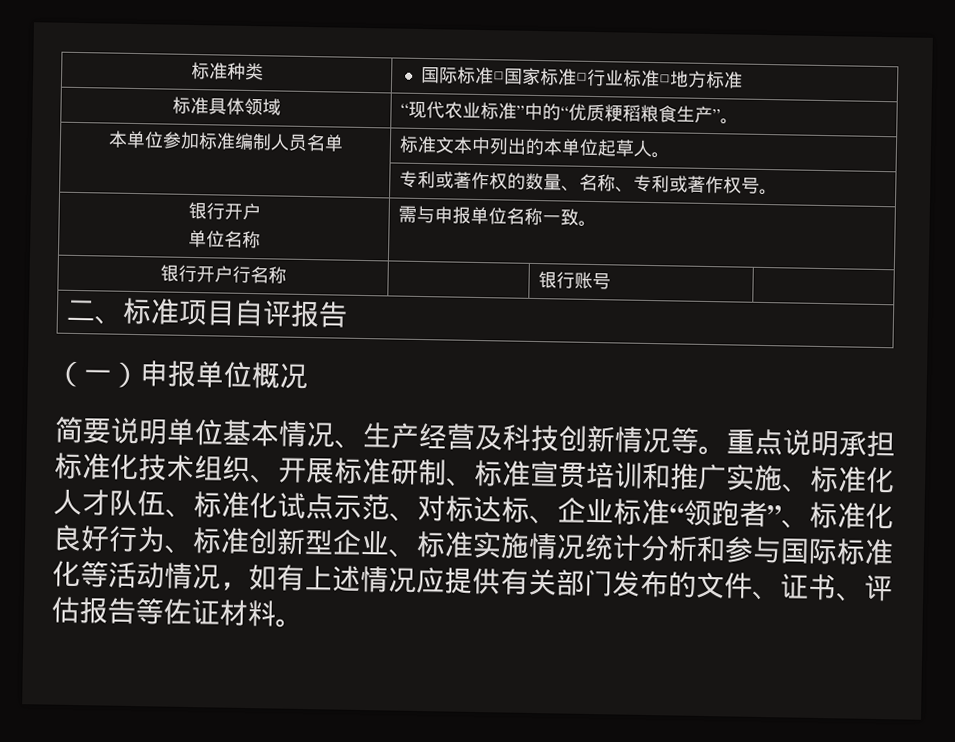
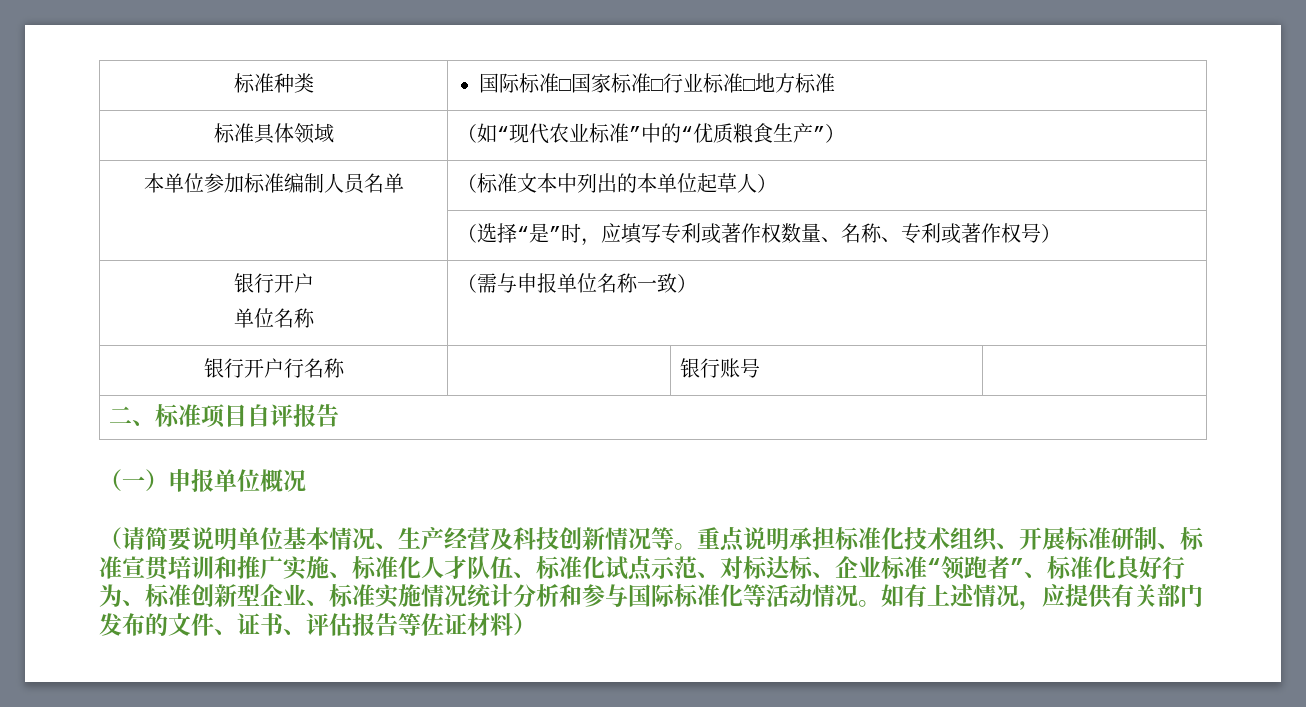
- 标准具体领域 | “现代农业标准”中的“优质粳稻粮食生产”。
+ 标准具体领域 | （如“现代农业标准”中的“优质粮食生产”）
- 本单位参加标准编制人员名单 | 标准文本中列出的本单位起草人。
- | 专利或著作权的数量、名称、专利或著作权号。
+ 本单位参加标准编制人员名单 | （标准文本中列出的本单位起草人）
+ | （选择“是”时，应填写专利或著作权数量、名称、专利或著作权号）
  银行开户
- 单位名称 | 需与申报单位名称一致。
+ 单位名称 | （需与申报单位名称一致）
- 简要说明单位基本情况、生产经营及科技创新情况等。
+ （请简要说明单位基本情况、生产经营及科技创新情况等。
- 重点说明承担标准化技术组织、开展标准研制、标准宣贯培训和推广实施、标准化人才队伍、标准化试点示范、对标达标、企业标准“领跑者”、标准化良好行为、标准创新型企业、标准实施情况统计分析和参与国际标准化等活动情况，如有上述情况应提供有关部门发布的文件、证书、评估报告等佐证材料。
+ 重点说明承担标准化技术组织、开展标准研制、标准宣贯培训和推广实施、标准化人才队伍、标准化试点示范、对标达标、企业标准“领跑者”、标准化良好行为、标准创新型企业、标准实施情况统计分析和参与国际标准化等活动情况。如有上述情况，应提供有关部门发布的文件、证书、评估报告等佐证材料）

